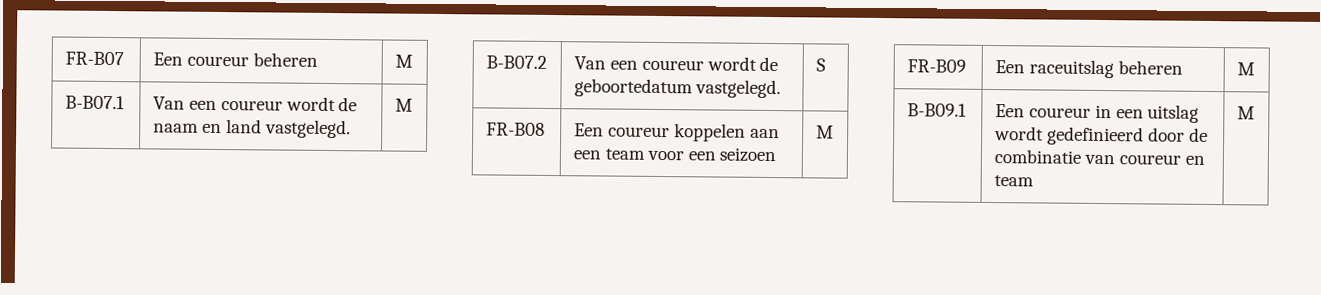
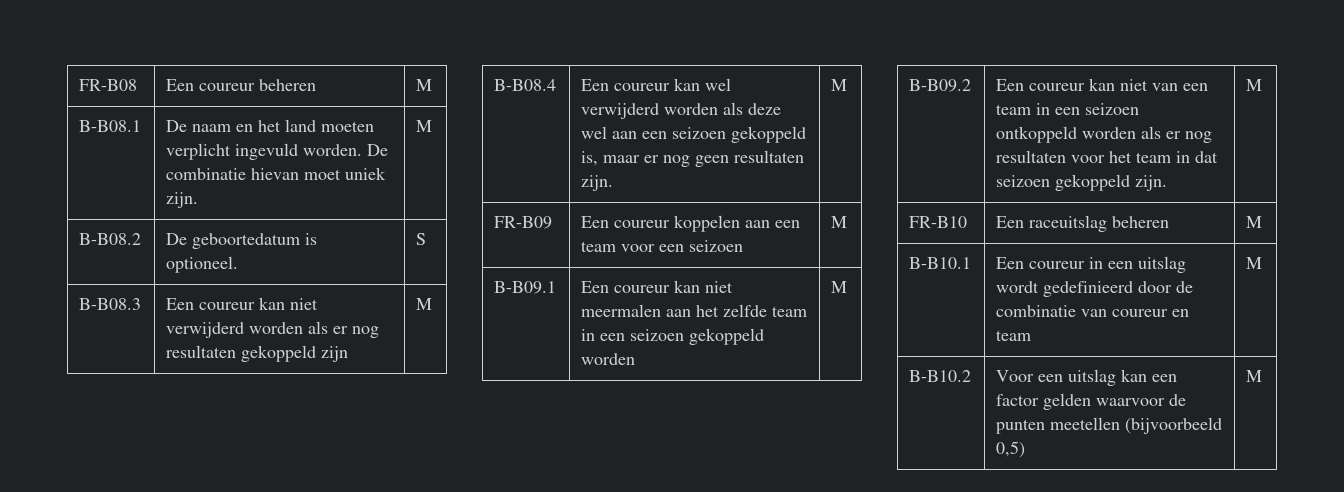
- FR-B07 | Een coureur beheren | M
+ FR-B08 | Een coureur beheren | M
- B-B07.1 | Van een coureur wordt de naam en land vastgelegd. | M
- B-B07.2 | Van een coureur wordt de geboortedatum vastgelegd. | S
- FR-B08 | Een coureur koppelen aan een team voor een seizoen | M
+ B-B08.1 | De naam en het land moeten verplicht ingevuld worden. De combinatie hievan moet uniek zijn. | M
+ B-B08.2 | De geboortedatum is optioneel. | S
+ B-B08.3 | Een coureur kan niet verwijderd worden als er nog resultaten gekoppeld zijn | M
+ B-B08.4 | Een coureur kan wel verwijderd worden als deze wel aan een seizoen gekoppeld is, maar er nog geen resultaten zijn. | M
+ FR-B09 | Een coureur koppelen aan een team voor een seizoen | M
- FR-B09 | Een raceuitslag beheren | M
+ B-B09.1 | Een coureur kan niet meermalen aan het zelfde team in een seizoen gekoppeld worden | M
+ B-B09.2 | Een coureur kan niet van een team in een seizoen ontkoppeld worden als er nog resultaten voor het team in dat seizoen gekoppeld zijn. | M
+ FR-B10 | Een raceuitslag beheren | M
- B-B09.1 | Een coureur in een uitslag wordt gedefinieerd door de combinatie van coureur en team | M
+ B-B10.1 | Een coureur in een uitslag wordt gedefinieerd door de combinatie van coureur en team | M
+ B-B10.2 | Voor een uitslag kan een factor gelden waarvoor de punten meetellen (bijvoorbeeld 0,5) | M

